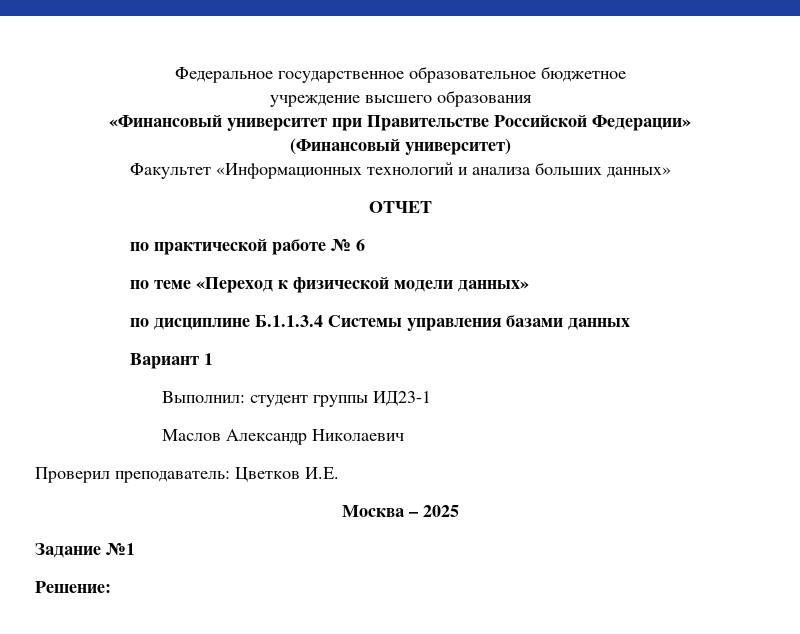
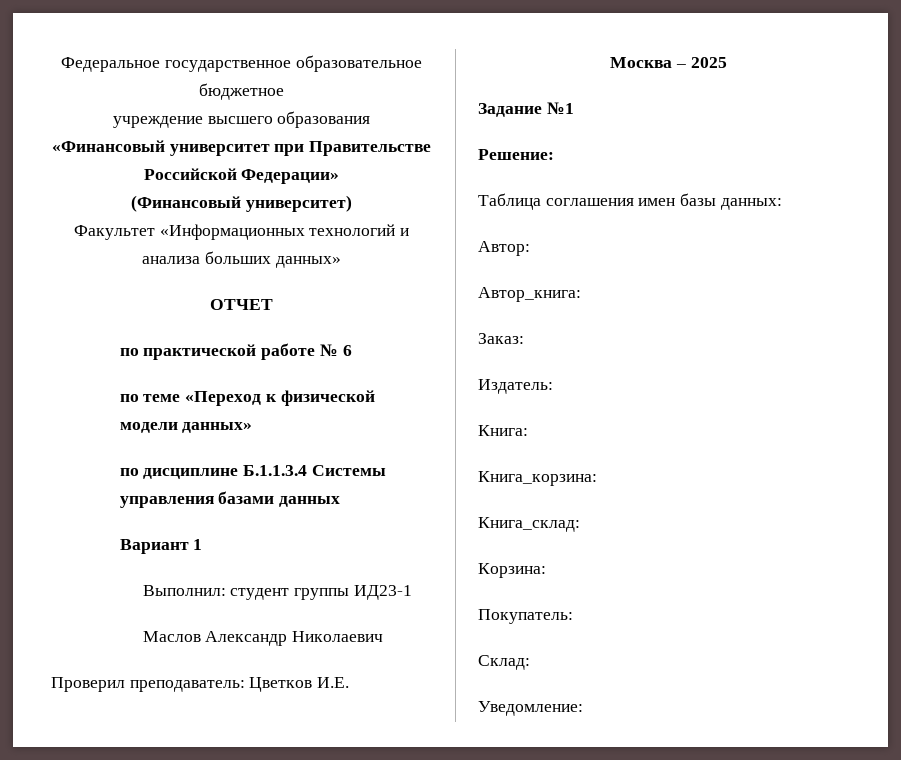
+ Таблица соглашения имен базы данных:
+ Автор:
+ Автор_книга:
+ Заказ:
+ Издатель:
+ Книга:
+ Книга_корзина:
+ Книга_склад:
+ Корзина:
+ Покупатель:
+ Склад:
+ Уведомление:

